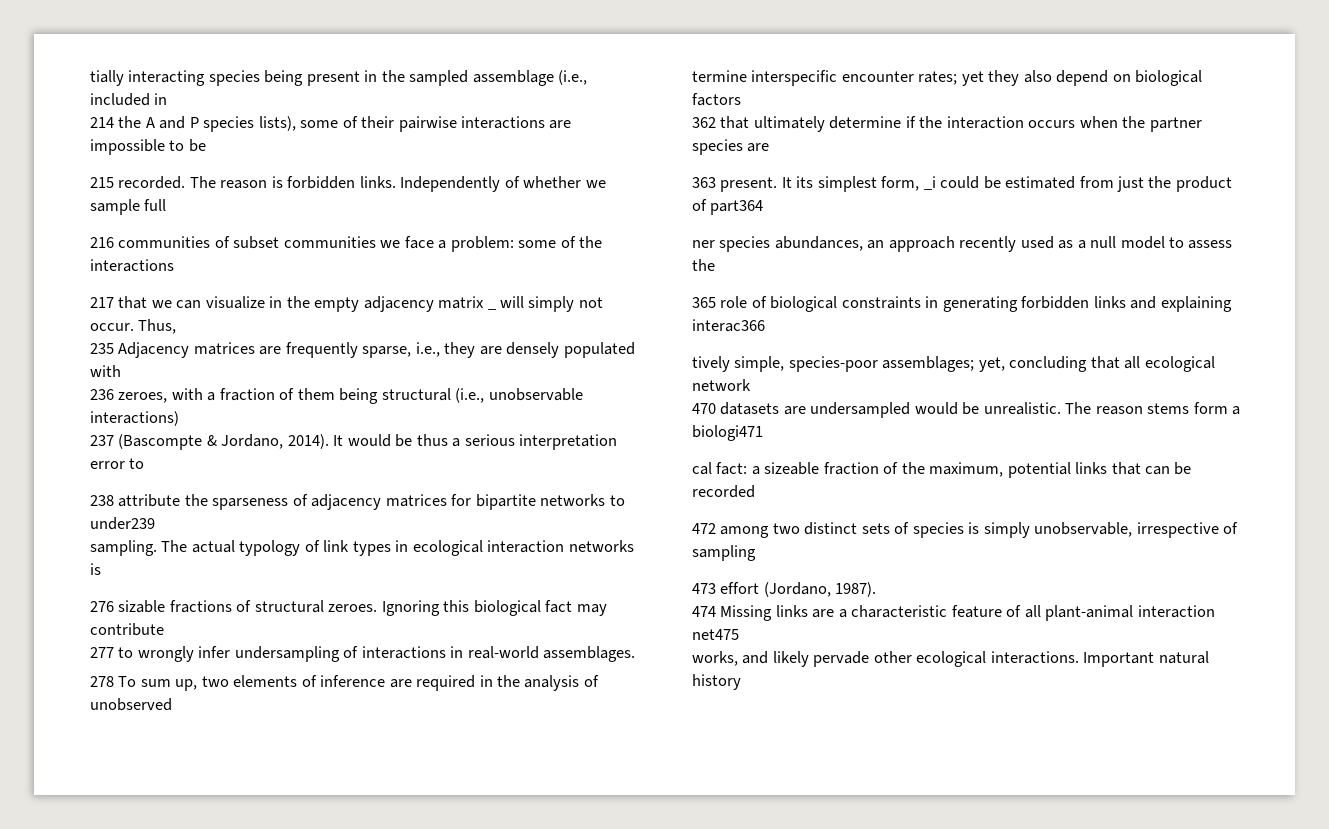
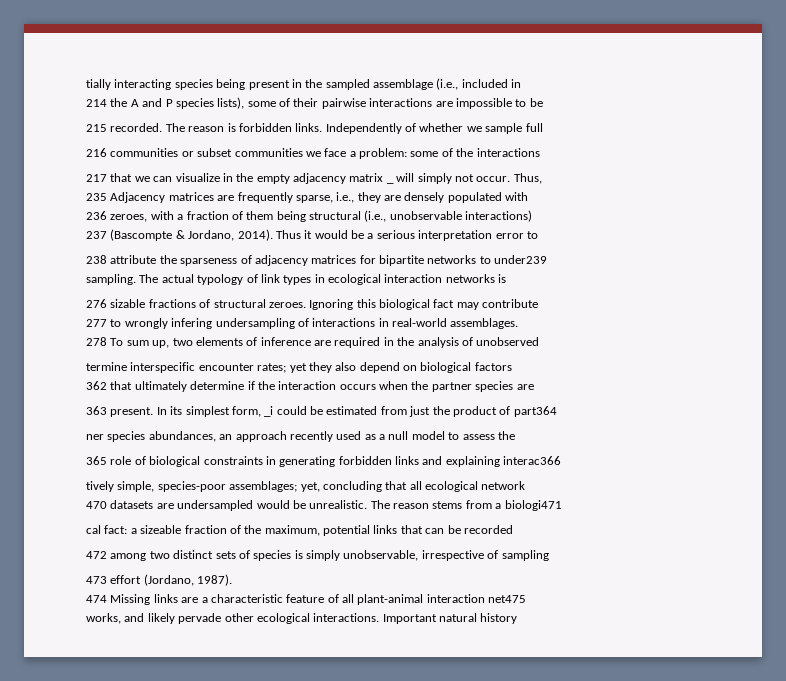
- 216 communities of subset communities we face a problem: some of the interactions
+ 216 communities or subset communities we face a problem: some of the interactions
- It would be thus a serious interpretation error to
+ Thus it would be a serious interpretation error to
- 277 to wrongly infer undersampling of interactions in real-world assemblages.
+ 277 to wrongly infering undersampling of interactions in real-world assemblages.
- It its simplest form, _i could be estimated from just the product of part364
+ In its simplest form, _i could be estimated from just the product of part364
- The reason stems form a biologi471
+ The reason stems from a biologi471

